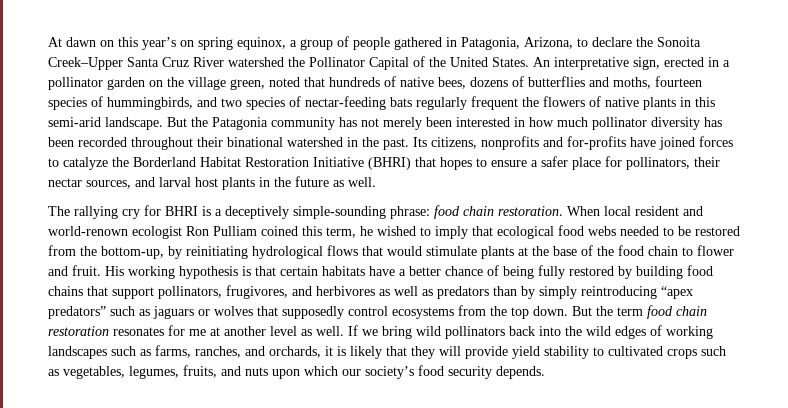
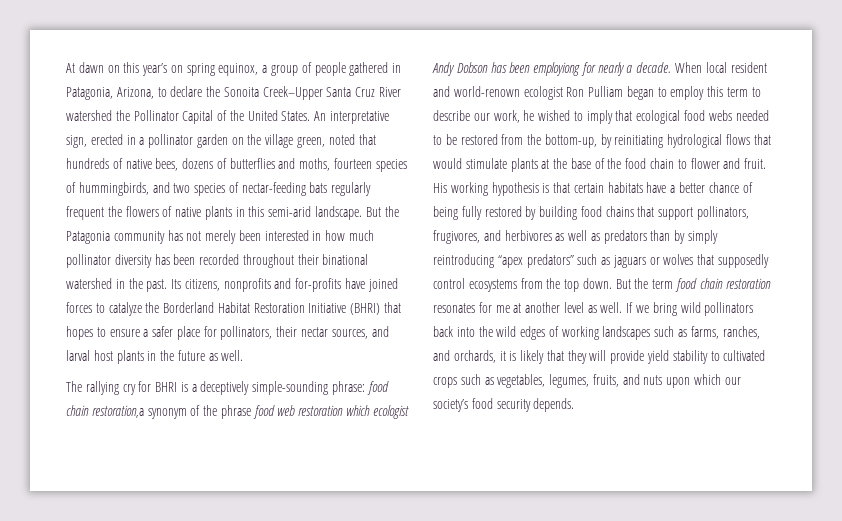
- The rallying cry for BHRI is a deceptively simple-sounding phrase: food chain restoration.
+ The rallying cry for BHRI is a deceptively simple-sounding phrase: food chain restoration,a synonym of the phrase food web restoration which ecologist Andy Dobson has been employiong for nearly a decade.
- When local resident and world-renown ecologist Ron Pulliam coined this term, he wished to imply that ecological food webs needed to be restored from the bottom-up, by reinitiating hydrological flows that would stimulate plants at the base of the food chain to flower and fruit.
+ When local resident and world-renown ecologist Ron Pulliam began to employ this term to describe our work, he wished to imply that ecological food webs needed to be restored from the bottom-up, by reinitiating hydrological flows that would stimulate plants at the base of the food chain to flower and fruit.

